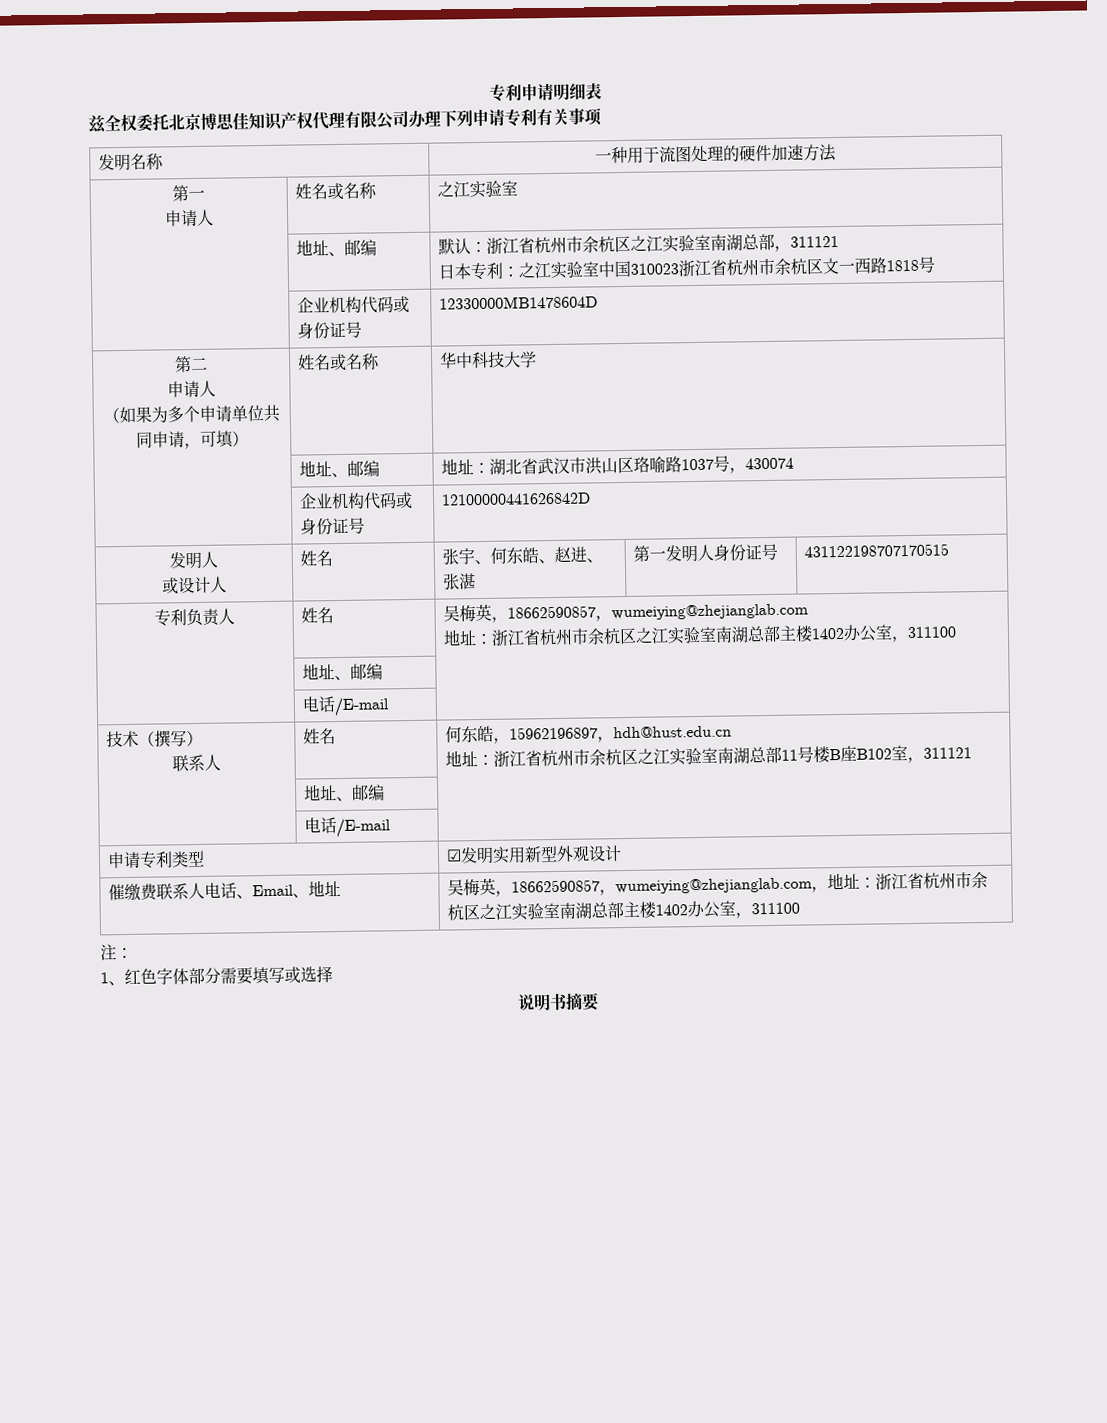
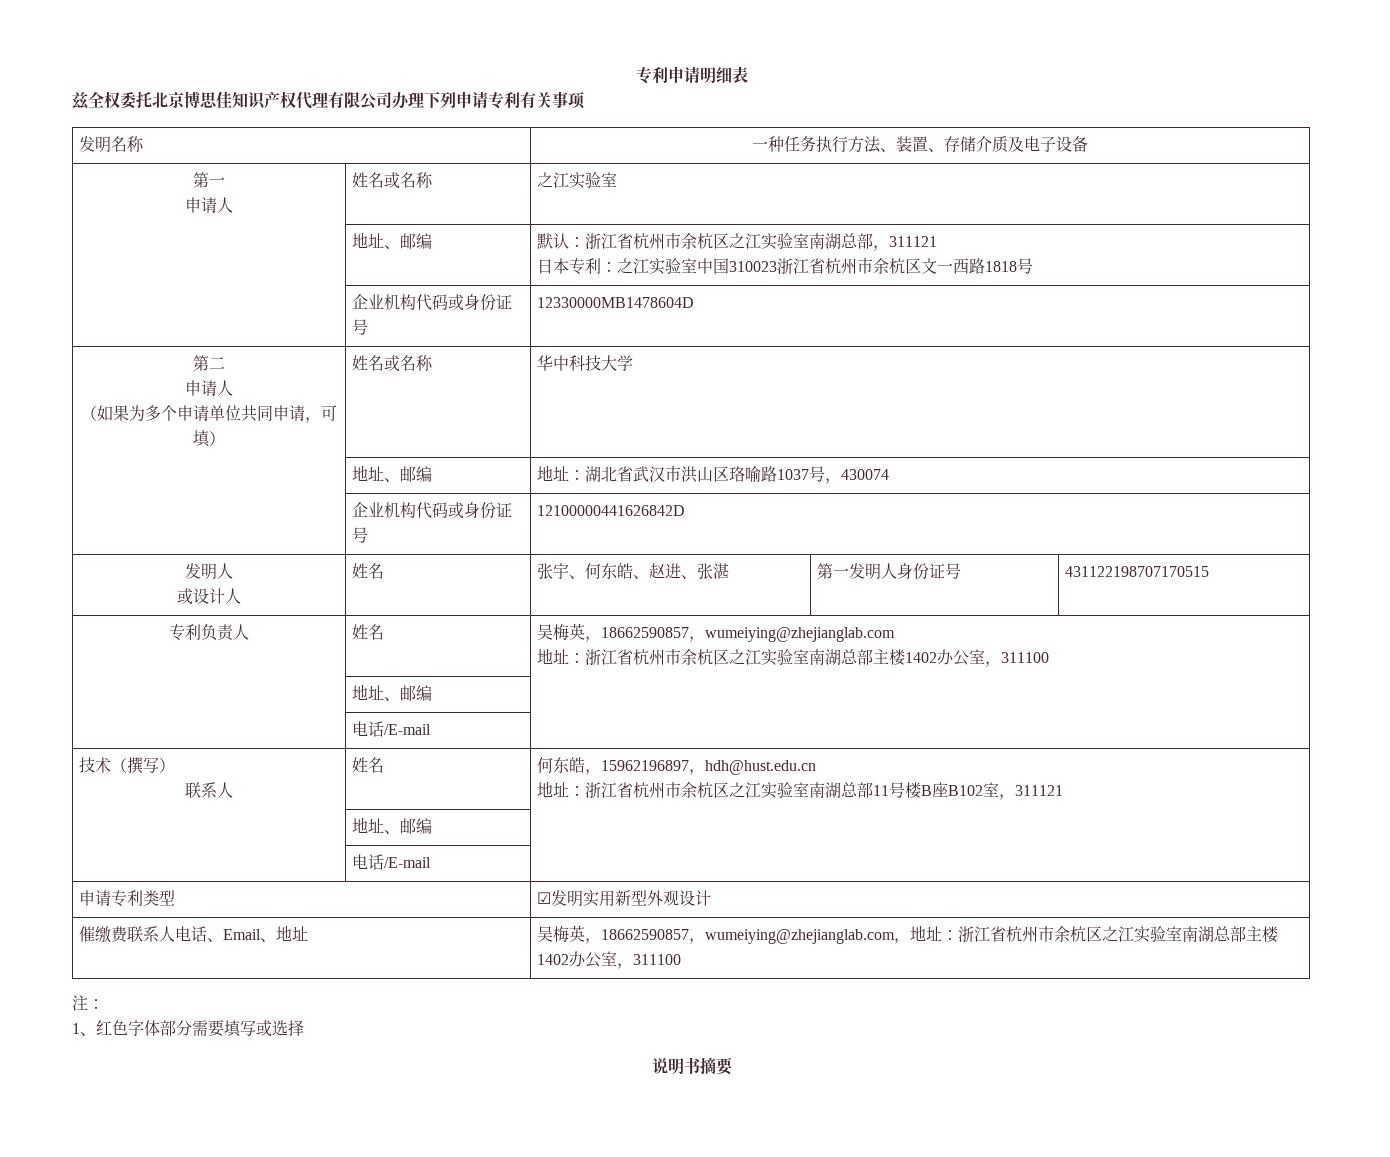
- 发明名称 | 一种用于流图处理的硬件加速方法
+ 发明名称 | 一种任务执行方法、装置、存储介质及电子设备

